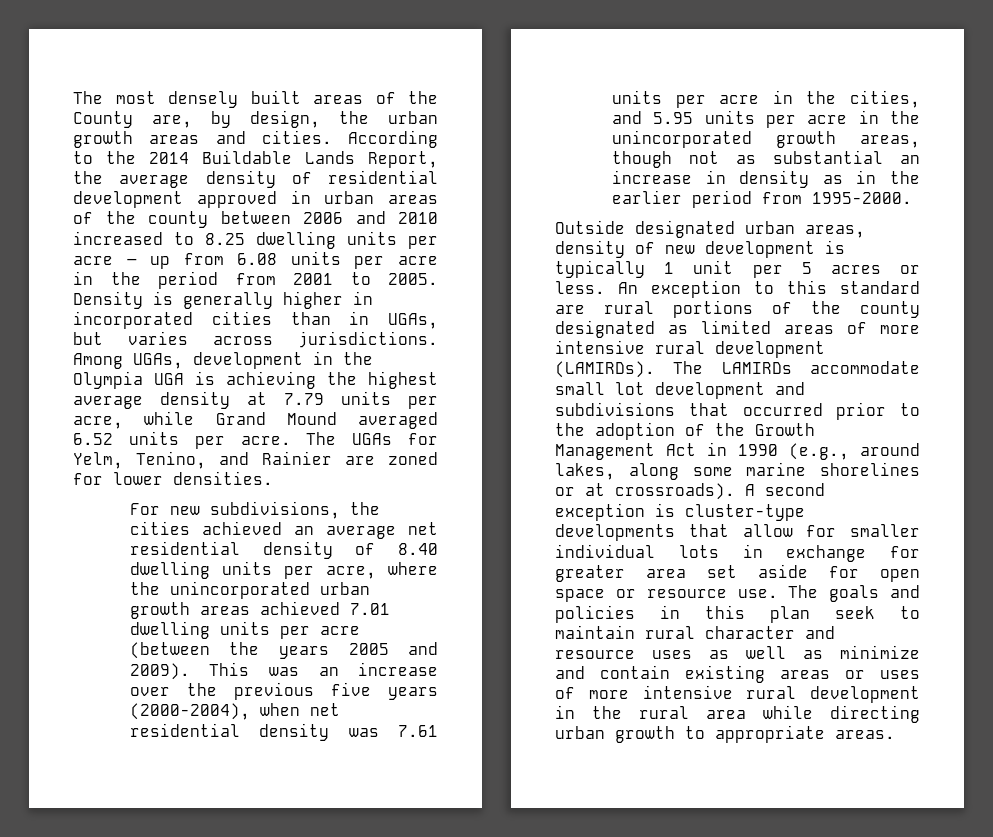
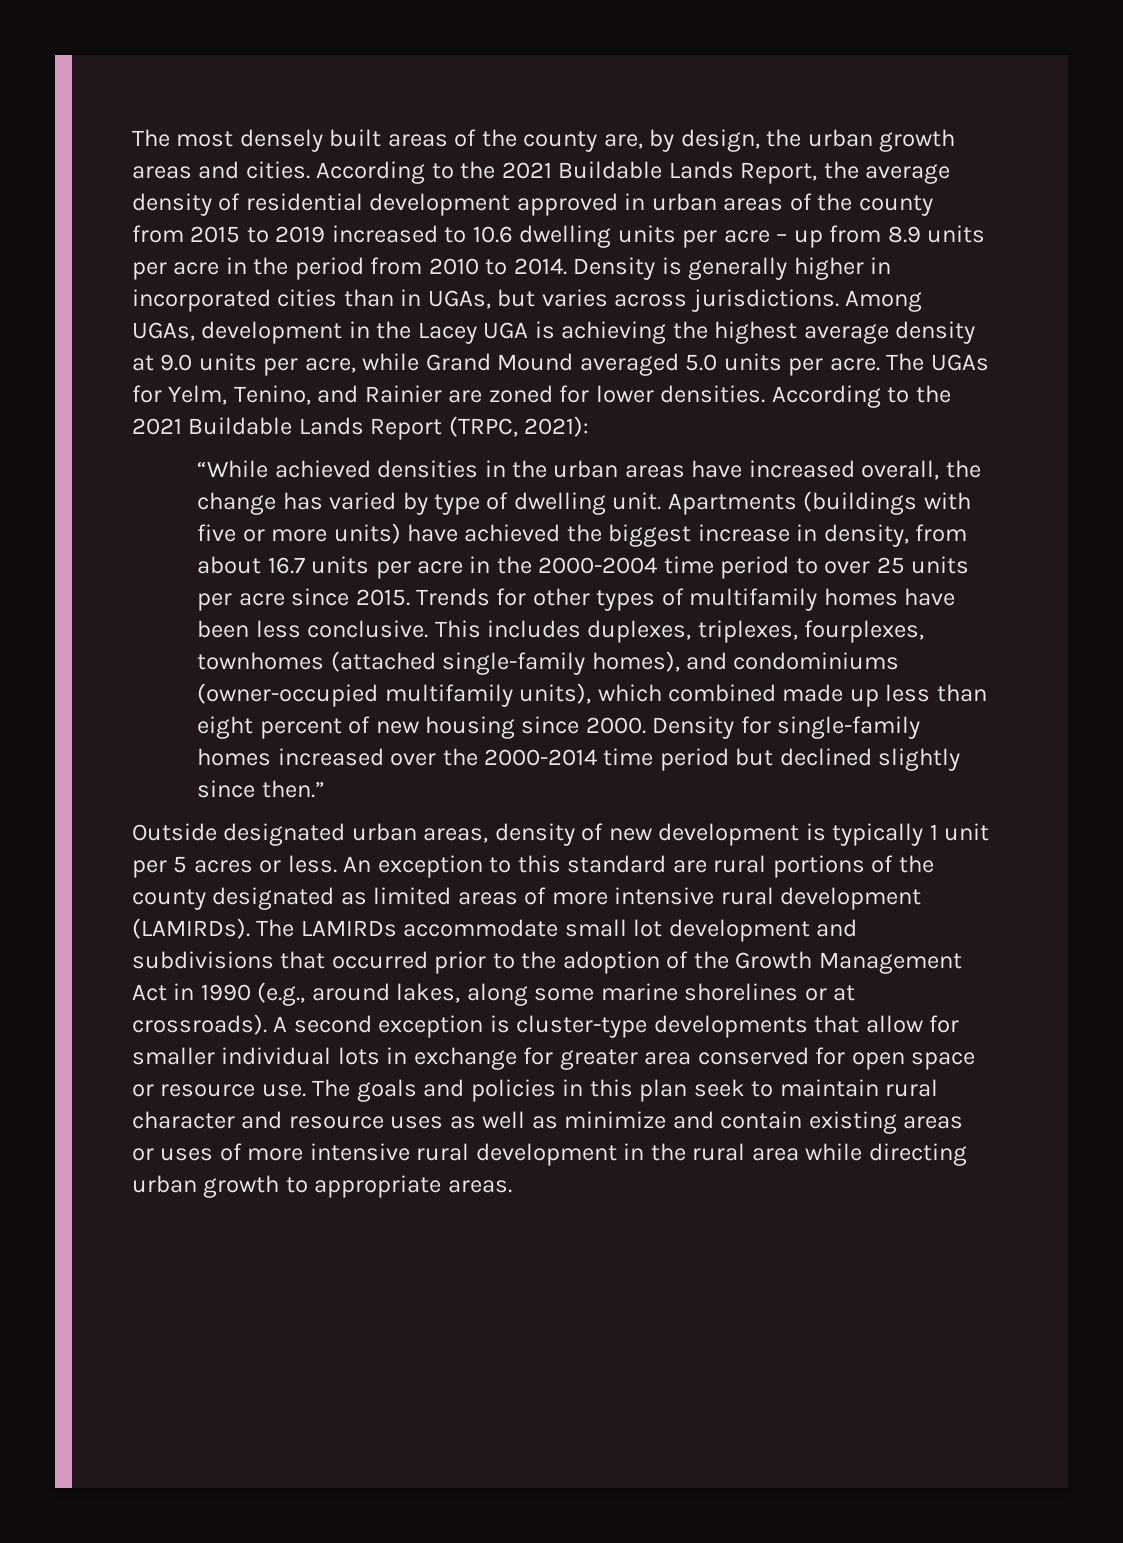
- The most densely built areas of the County are, by design, the urban growth areas and cities.
+ The most densely built areas of the county are, by design, the urban growth areas and cities.
- According to the 2014 Buildable Lands Report, the average density of residential development approved in urban areas of the county between 2006 and 2010 increased to 8.25 dwelling units per acre – up from 6.08 units per acre in the period from 2001 to 2005.
+ According to the 2021 Buildable Lands Report, the average density of residential development approved in urban areas of the county from 2015 to 2019 increased to 10.6 dwelling units per acre – up from 8.9 units per acre in the period from 2010 to 2014.
- Among UGAs, development in the Olympia UGA is achieving the highest average density at 7.79 units per acre, while Grand Mound averaged 6.52 units per acre.
+ Among UGAs, development in the Lacey UGA is achieving the highest average density at 9.0 units per acre, while Grand Mound averaged 5.0 units per acre.
- The UGAs for Yelm, Tenino, and Rainier are zoned for lower densities.
- For new subdivisions, the cities achieved an average net residential density of 8.40 dwelling units per acre, where the unincorporated urban growth areas achieved 7.01 dwelling units per acre (between the years 2005 and 2009). This was an increase over the previous five years (2000-2004), when net residential density was 7.61 units per acre in the cities, and 5.95 units per acre in the unincorporated growth areas, though not as substantial an increase in density as in the earlier period from 1995-2000.
+ The UGAs for Yelm, Tenino, and Rainier are zoned for lower densities. According to the 2021 Buildable Lands Report (TRPC, 2021):
+ “While achieved densities in the urban areas have increased overall, the change has varied by type of dwelling unit. Apartments (buildings with five or more units) have achieved the biggest increase in density, from about 16.7 units per acre in the 2000-2004 time period to over 25 units per acre since 2015. Trends for other types of multifamily homes have been less conclusive. This includes duplexes, triplexes, fourplexes, townhomes (attached single-family homes), and condominiums (owner-occupied multifamily units), which combined made up less than eight percent of new housing since 2000. Density for single-family homes increased over the 2000-2014 time period but declined slightly since then.”
- A second exception is cluster-type developments that allow for smaller individual lots in exchange for greater area set aside for open space or resource use.
+ A second exception is cluster-type developments that allow for smaller individual lots in exchange for greater area conserved for open space or resource use.

